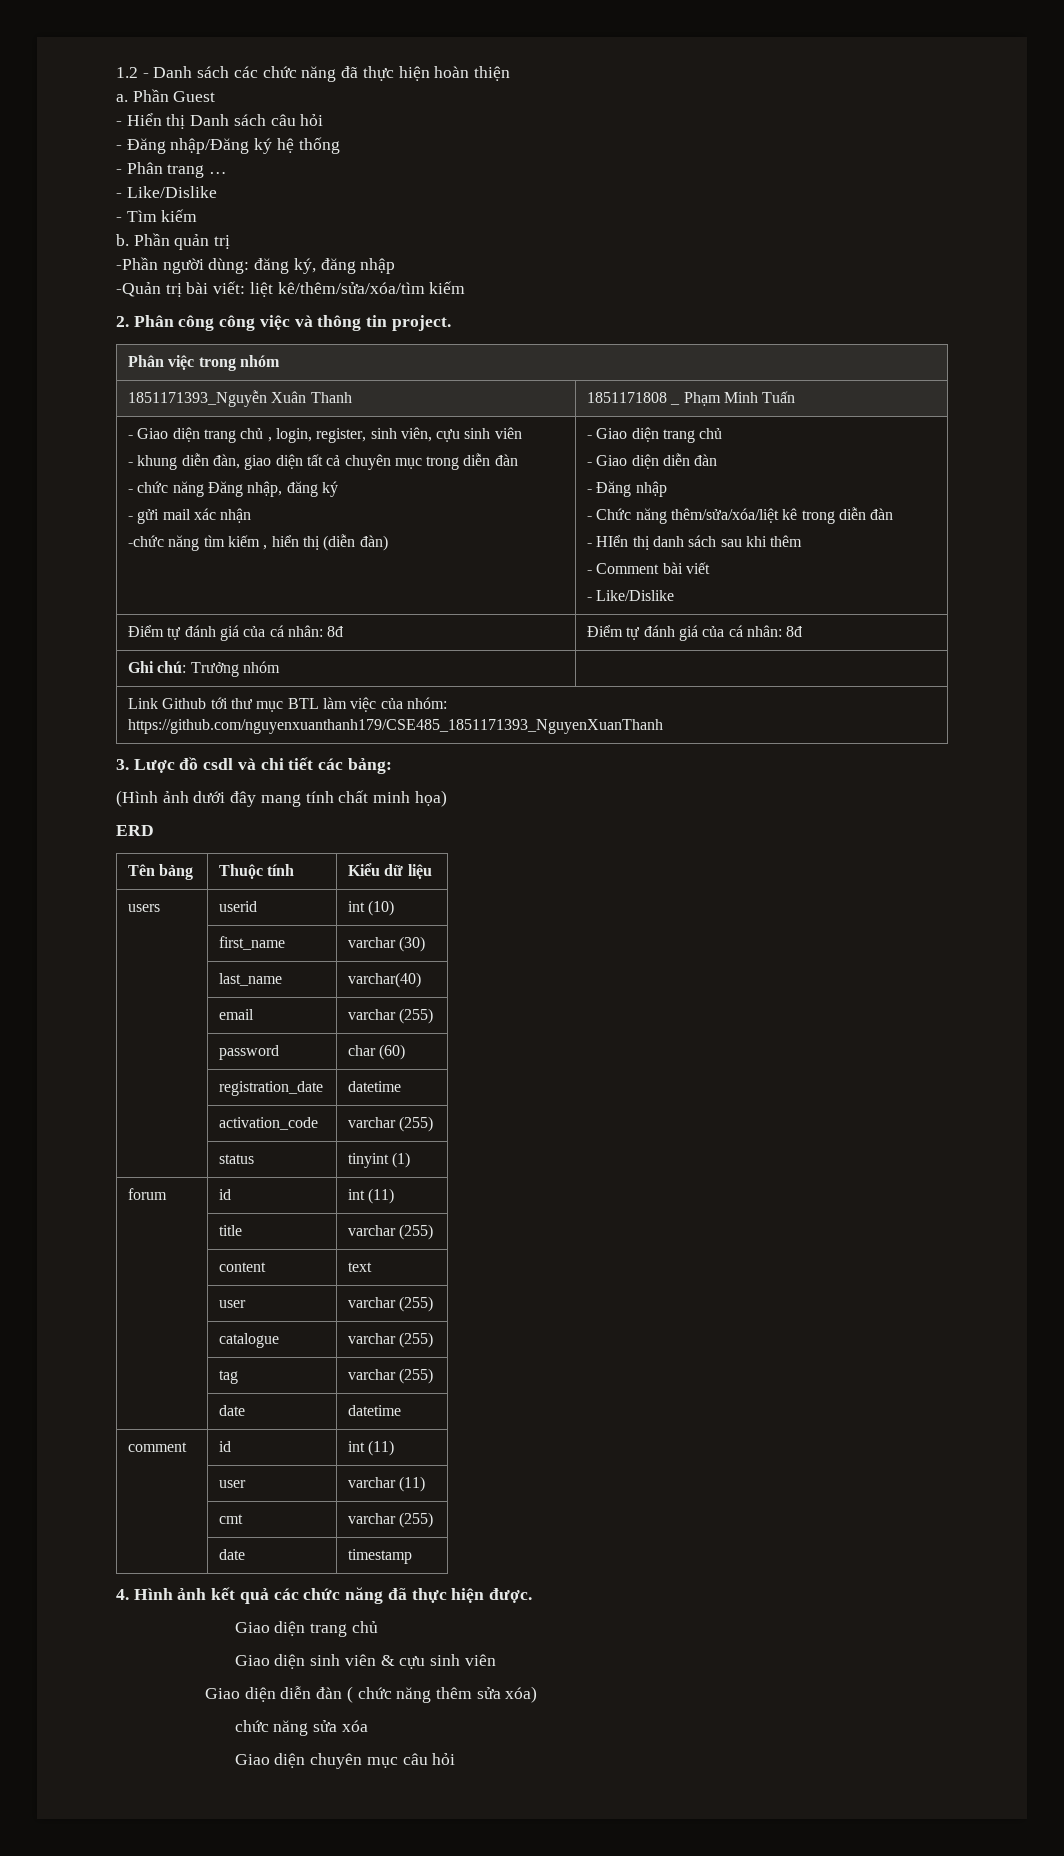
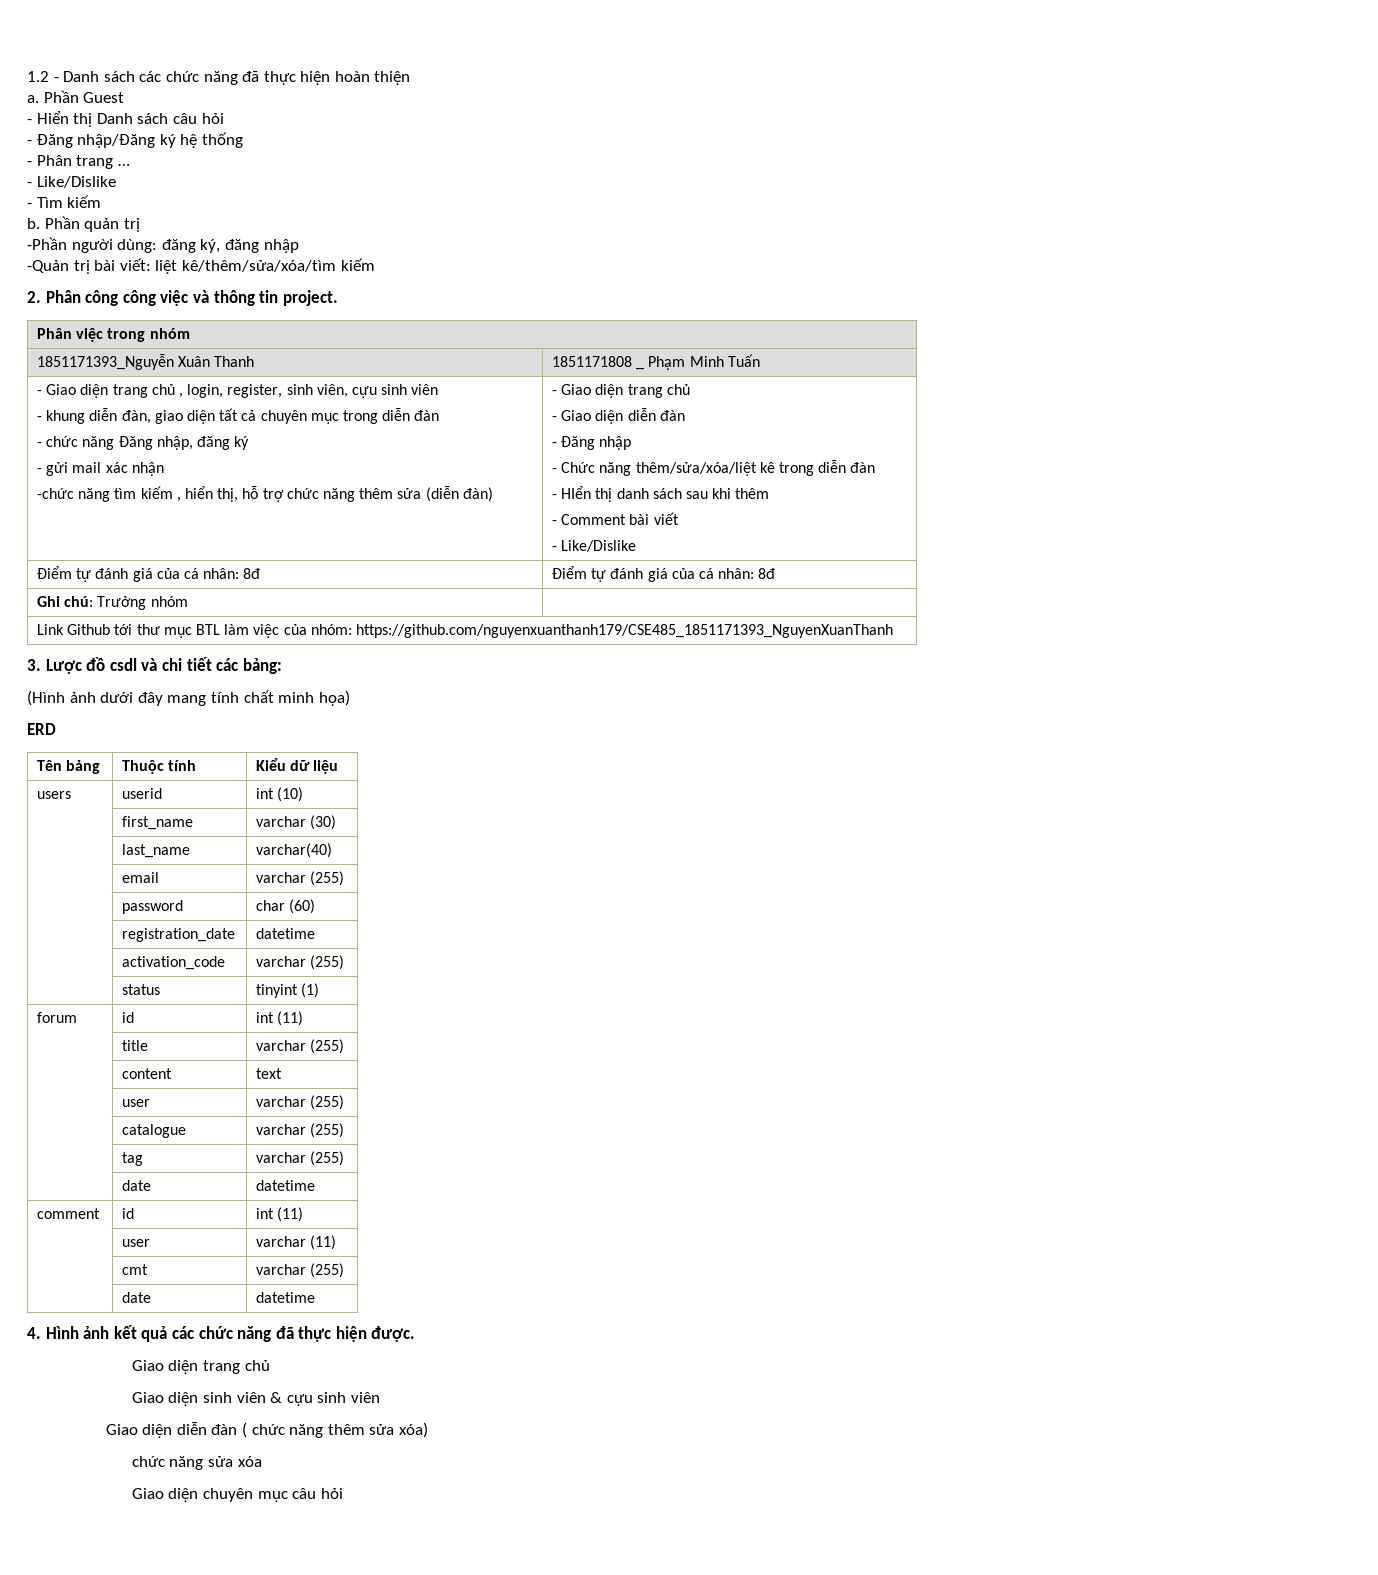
- -chức năng tìm kiếm , hiển thị (diễn đàn)
+ -chức năng tìm kiếm , hiển thị, hỗ trợ chức năng thêm sửa (diễn đàn)
  | cmt | varchar (255)
- | date | timestamp
+ | date | datetime

